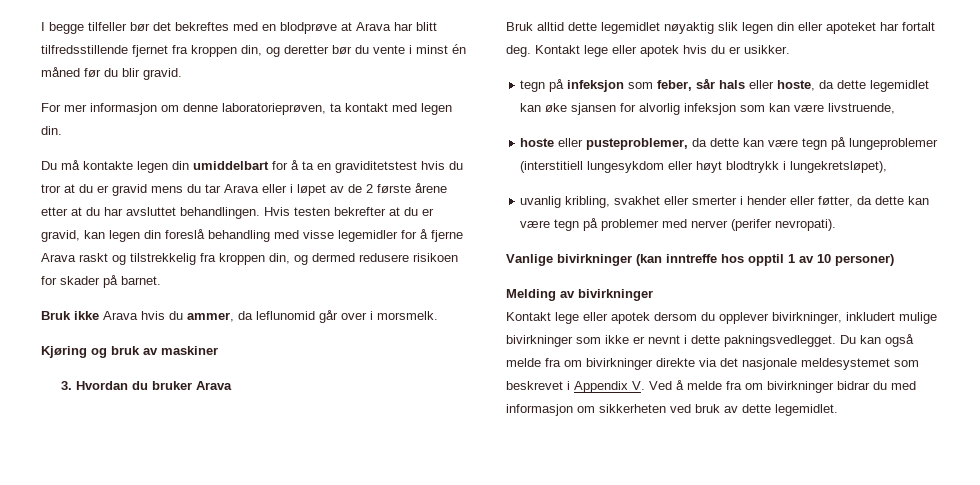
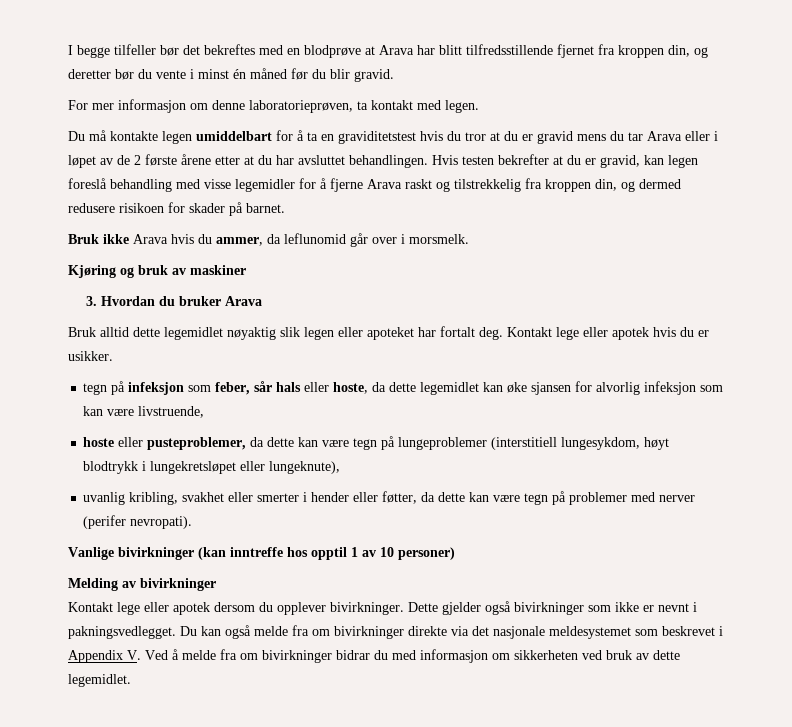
- For mer informasjon om denne laboratorieprøven, ta kontakt med legen din.
+ For mer informasjon om denne laboratorieprøven, ta kontakt med legen.
- Du må kontakte legen din umiddelbart for å ta en graviditetstest hvis du tror at du er gravid mens du tar Arava eller i løpet av de 2 første årene etter at du har avsluttet behandlingen.
+ Du må kontakte legen umiddelbart for å ta en graviditetstest hvis du tror at du er gravid mens du tar Arava eller i løpet av de 2 første årene etter at du har avsluttet behandlingen.
- Hvis testen bekrefter at du er gravid, kan legen din foreslå behandling med visse legemidler for å fjerne Arava raskt og tilstrekkelig fra kroppen din, og dermed redusere risikoen for skader på barnet.
+ Hvis testen bekrefter at du er gravid, kan legen foreslå behandling med visse legemidler for å fjerne Arava raskt og tilstrekkelig fra kroppen din, og dermed redusere risikoen for skader på barnet.
- Bruk alltid dette legemidlet nøyaktig slik legen din eller apoteket har fortalt deg.
+ Bruk alltid dette legemidlet nøyaktig slik legen eller apoteket har fortalt deg.
- hoste eller pusteproblemer, da dette kan være tegn på lungeproblemer (interstitiell lungesykdom eller høyt blodtrykk i lungekretsløpet),
+ hoste eller pusteproblemer, da dette kan være tegn på lungeproblemer (interstitiell lungesykdom, høyt blodtrykk i lungekretsløpet eller lungeknute),
- Kontakt lege eller apotek dersom du opplever bivirkninger, inkludert mulige bivirkninger som ikke er nevnt i dette pakningsvedlegget.
+ Kontakt lege eller apotek dersom du opplever bivirkninger. Dette gjelder også bivirkninger som ikke er nevnt i pakningsvedlegget.

